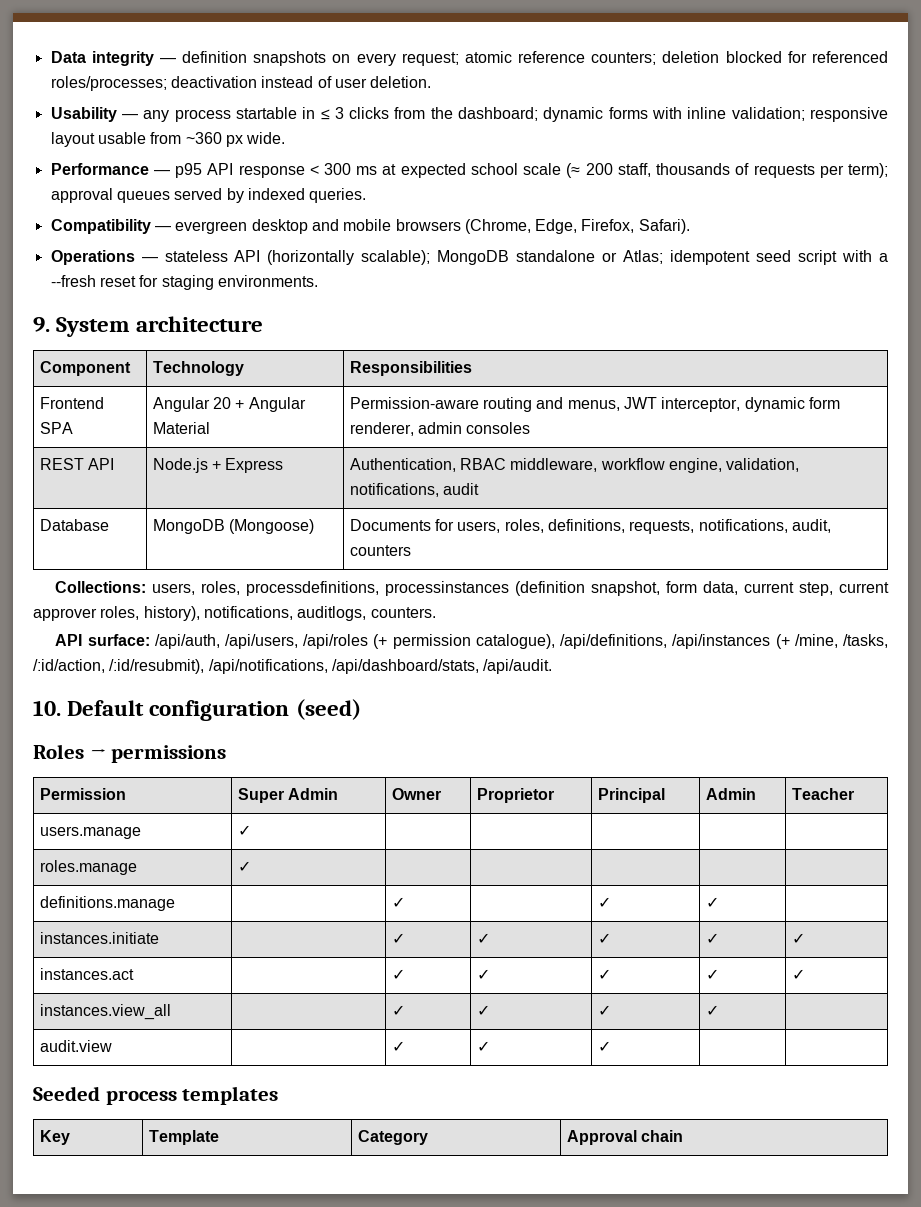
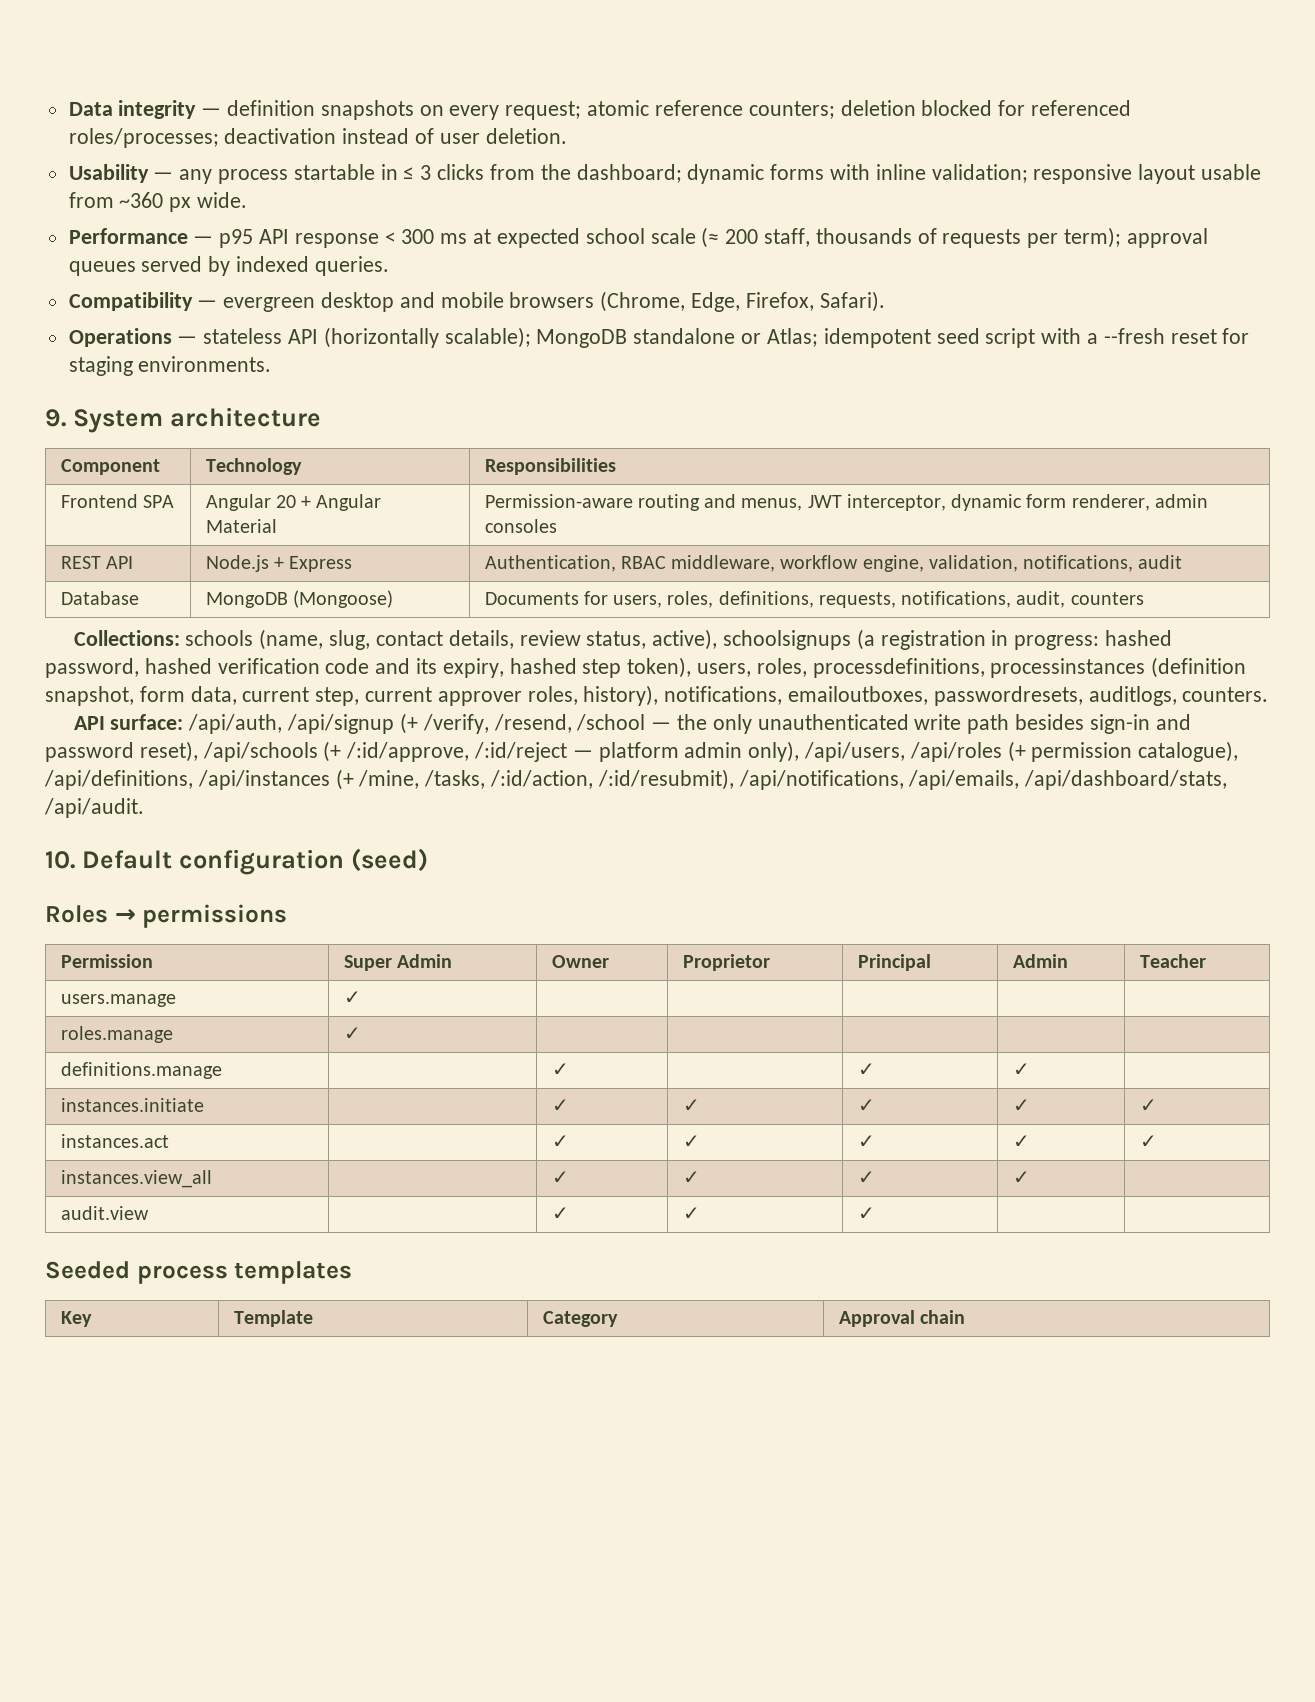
- Collections: users, roles, processdefinitions, processinstances (definition snapshot, form data, current step, current approver roles, history), notifications, auditlogs, counters.
+ Collections: schools (name, slug, contact details, review status, active), schoolsignups (a registration in progress: hashed password, hashed verification code and its expiry, hashed step token), users, roles, processdefinitions, processinstances (definition snapshot, form data, current step, current approver roles, history), notifications, emailoutboxes, passwordresets, auditlogs, counters.
- API surface: /api/auth, /api/users, /api/roles (+ permission catalogue), /api/definitions, /api/instances (+ /mine, /tasks, /:id/action, /:id/resubmit), /api/notifications, /api/dashboard/stats, /api/audit.
+ API surface: /api/auth, /api/signup (+ /verify, /resend, /school — the only unauthenticated write path besides sign-in and password reset), /api/schools (+ /:id/approve, /:id/reject — platform admin only), /api/users, /api/roles (+ permission catalogue), /api/definitions, /api/instances (+ /mine, /tasks, /:id/action, /:id/resubmit), /api/notifications, /api/emails, /api/dashboard/stats, /api/audit.

